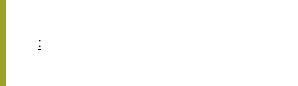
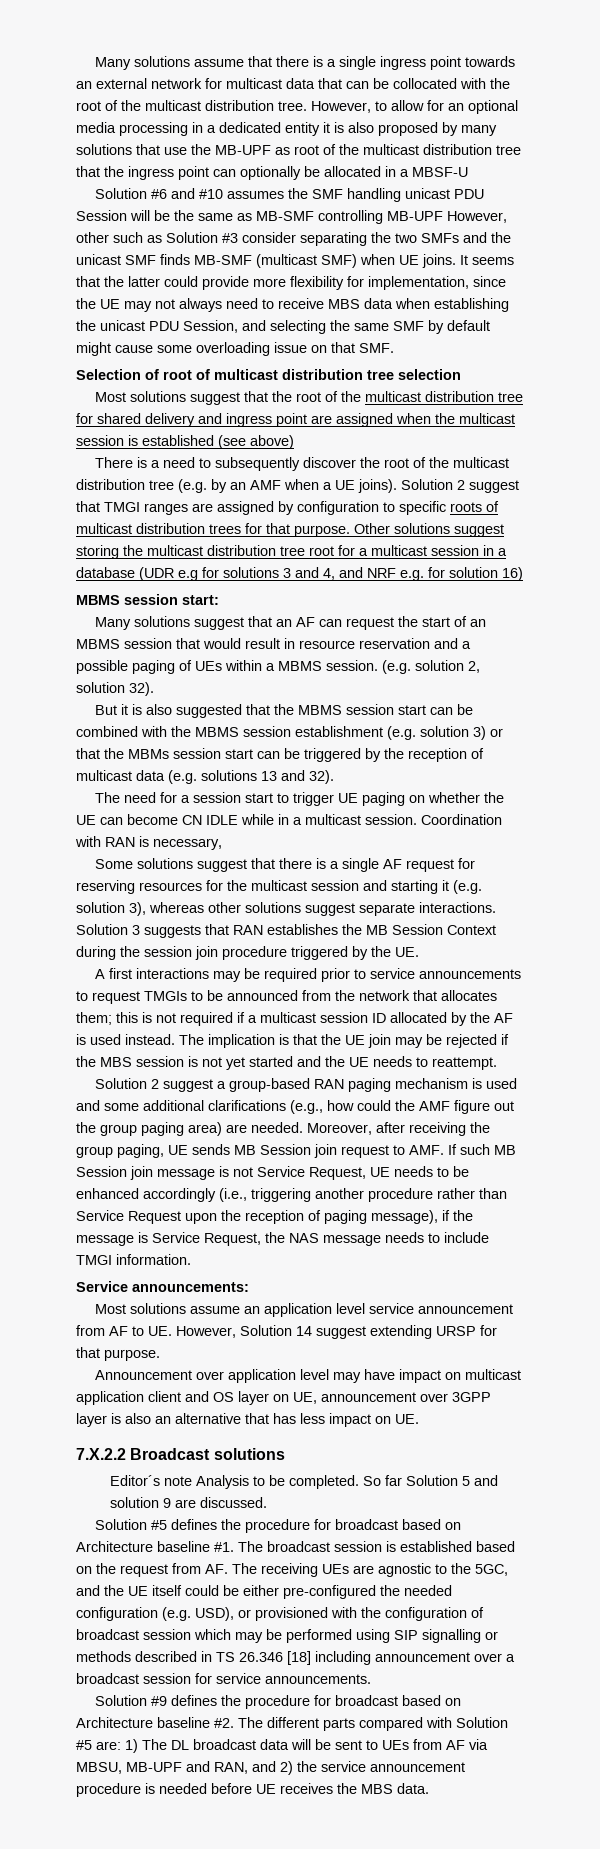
- :
+ Many solutions assume that there is a single ingress point towards an external network for multicast data that can be collocated with the root of the multicast distribution tree. However, to allow for an optional media processing in a dedicated entity it is also proposed by many solutions that use the MB-UPF as root of the multicast distribution tree that the ingress point can optionally be allocated in a MBSF-U
+ Solution #6 and #10 assumes the SMF handling unicast PDU Session will be the same as MB-SMF controlling MB-UPF However, other such as Solution #3 consider separating the two SMFs and the unicast SMF finds MB-SMF (multicast SMF) when UE joins. It seems that the latter could provide more flexibility for implementation, since the UE may not always need to receive MBS data when establishing the unicast PDU Session, and selecting the same SMF by default might cause some overloading issue on that SMF.
+ Selection of root of multicast distribution tree selection
+ Most solutions suggest that the root of the multicast distribution tree for shared delivery and ingress point are assigned when the multicast session is established (see above)
+ There is a need to subsequently discover the root of the multicast distribution tree (e.g. by an AMF when a UE joins). Solution 2 suggest that TMGI ranges are assigned by configuration to specific roots of multicast distribution trees for that purpose. Other solutions suggest storing the multicast distribution tree root for a multicast session in a database (UDR e.g for solutions 3 and 4, and NRF e.g. for solution 16)
+ MBMS session start:
+ Many solutions suggest that an AF can request the start of an MBMS session that would result in resource reservation and a possible paging of UEs within a MBMS session. (e.g. solution 2, solution 32).
+ But it is also suggested that the MBMS session start can be combined with the MBMS session establishment (e.g. solution 3) or that the MBMs session start can be triggered by the reception of multicast data (e.g. solutions 13 and 32).
+ The need for a session start to trigger UE paging on whether the UE can become CN IDLE while in a multicast session. Coordination with RAN is necessary,
+ Some solutions suggest that there is a single AF request for reserving resources for the multicast session and starting it (e.g. solution 3), whereas other solutions suggest separate interactions. Solution 3 suggests that RAN establishes the MB Session Context during the session join procedure triggered by the UE.
+ A first interactions may be required prior to service announcements to request TMGIs to be announced from the network that allocates them; this is not required if a multicast session ID allocated by the AF is used instead. The implication is that the UE join may be rejected if the MBS session is not yet started and the UE needs to reattempt.
+ Solution 2 suggest a group-based RAN paging mechanism is used and some additional clarifications (e.g., how could the AMF figure out the group paging area) are needed. Moreover, after receiving the group paging, UE sends MB Session join request to AMF. If such MB Session join message is not Service Request, UE needs to be enhanced accordingly (i.e., triggering another procedure rather than Service Request upon the reception of paging message), if the message is Service Request, the NAS message needs to include TMGI information.
+ Service announcements:
+ Most solutions assume an application level service announcement from AF to UE. However, Solution 14 suggest extending URSP for that purpose.
+ Announcement over application level may have impact on multicast application client and OS layer on UE, announcement over 3GPP layer is also an alternative that has less impact on UE.
+ 7.X.2.2 Broadcast solutions
+ Editor´s note Analysis to be completed. So far Solution 5 and solution 9 are discussed.
+ Solution #5 defines the procedure for broadcast based on Architecture baseline #1. The broadcast session is established based on the request from AF. The receiving UEs are agnostic to the 5GC, and the UE itself could be either pre-configured the needed configuration (e.g. USD), or provisioned with the configuration of broadcast session which may be performed using SIP signalling or methods described in TS 26.346 [18] including announcement over a broadcast session for service announcements.
+ Solution #9 defines the procedure for broadcast based on Architecture baseline #2. The different parts compared with Solution #5 are: 1) The DL broadcast data will be sent to UEs from AF via MBSU, MB-UPF and RAN, and 2) the service announcement procedure is needed before UE receives the MBS data.

